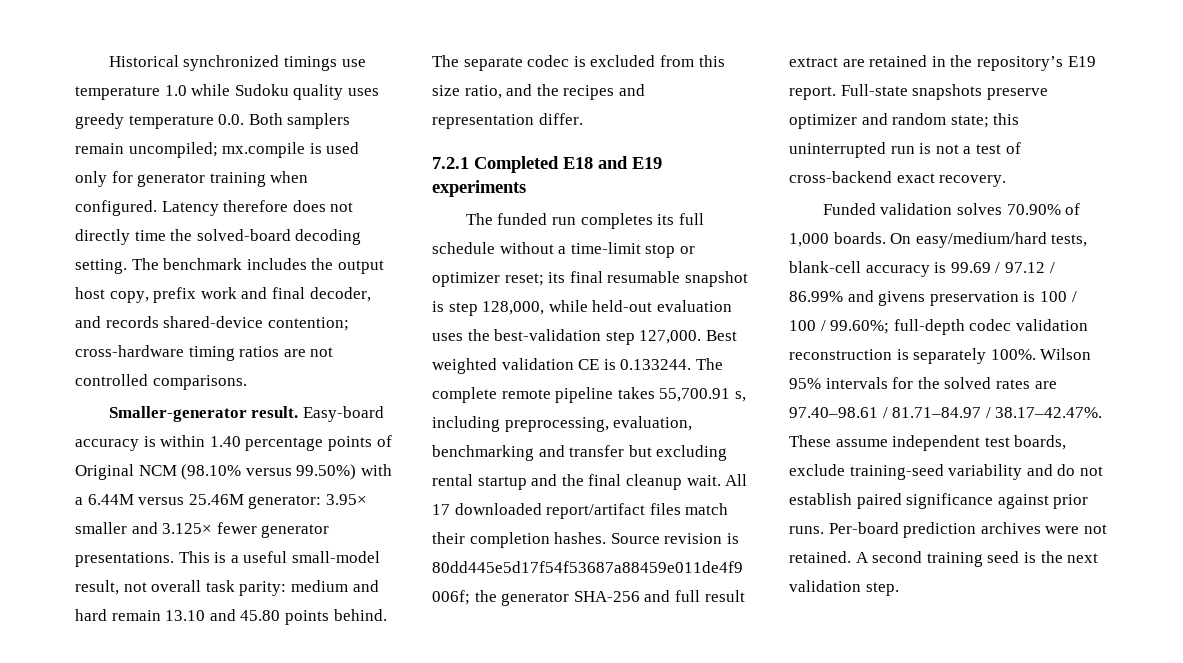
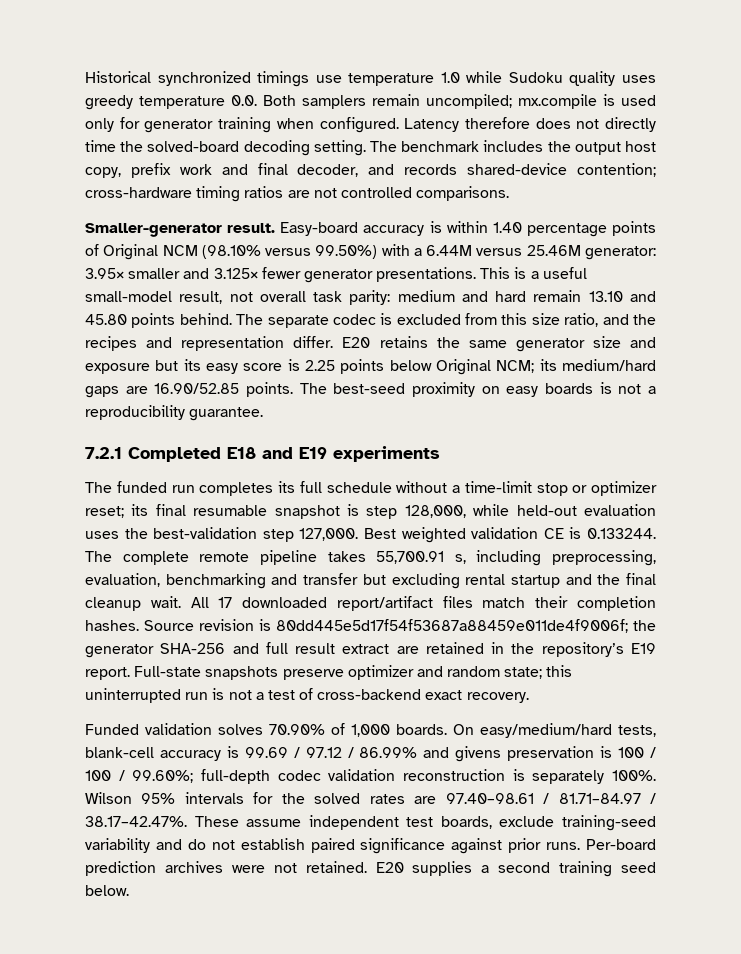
+ E20 retains the same generator size and exposure but its easy score is 2.25 points below Original NCM; its medium/hard gaps are 16.90/52.85 points. The best-seed proximity on easy boards is not a reproducibility guarantee.
- A second training seed is the next validation step.
+ E20 supplies a second training seed below.

